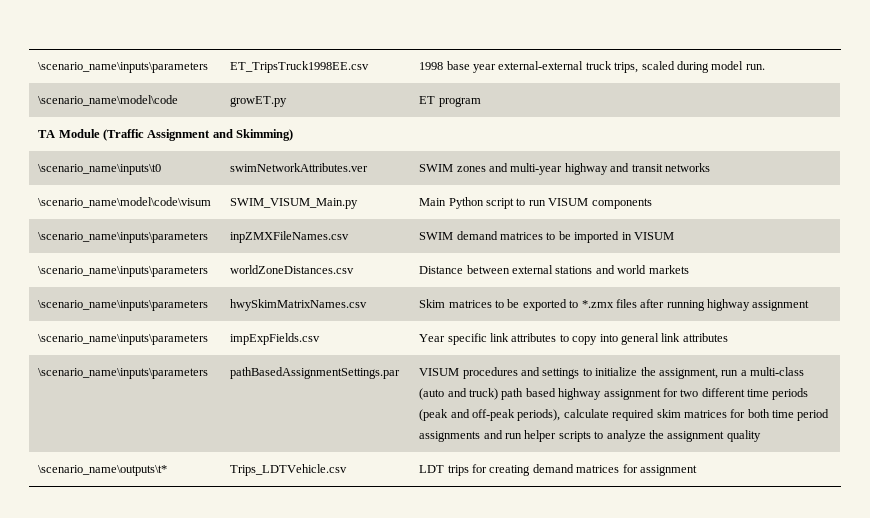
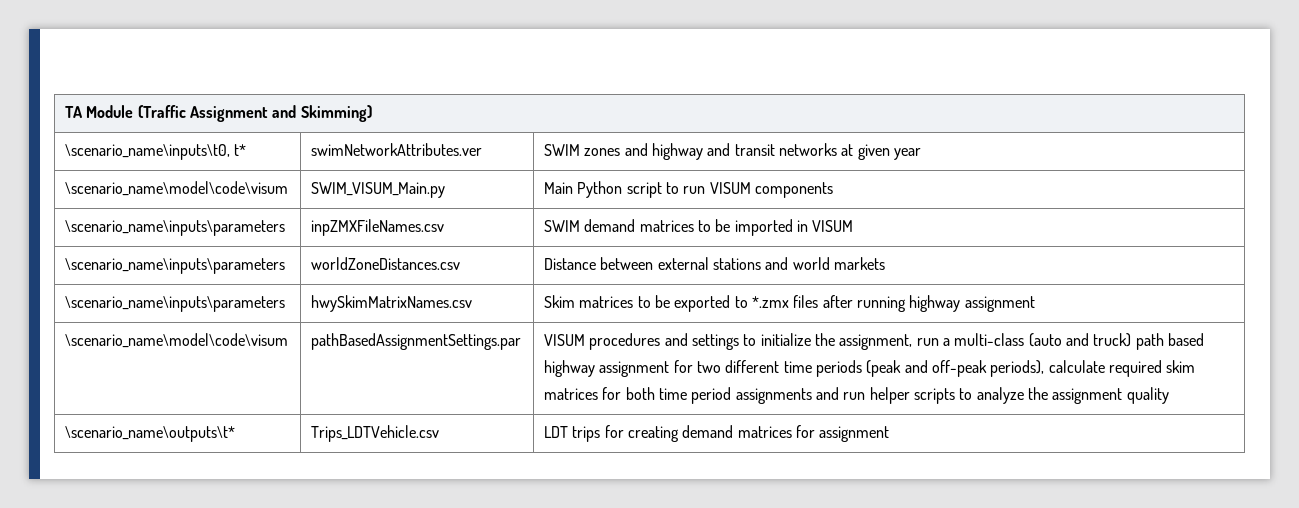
- \scenario_name\inputs\parameters | ET_TripsTruck1998EE.csv | 1998 base year external-external truck trips, scaled during model run.
- \scenario_name\model\code | growET.py | ET program
- \scenario_name\inputs\t0 | swimNetworkAttributes.ver | SWIM zones and multi-year highway and transit networks
+ \scenario_name\inputs\t0, t* | swimNetworkAttributes.ver | SWIM zones and highway and transit networks at given year
  \scenario_name\inputs\parameters | hwySkimMatrixNames.csv | Skim matrices to be exported to *.zmx files after running highway assignment
- \scenario_name\inputs\parameters | impExpFields.csv | Year specific link attributes to copy into general link attributes
- \scenario_name\inputs\parameters
+ \scenario_name\model\code\visum

